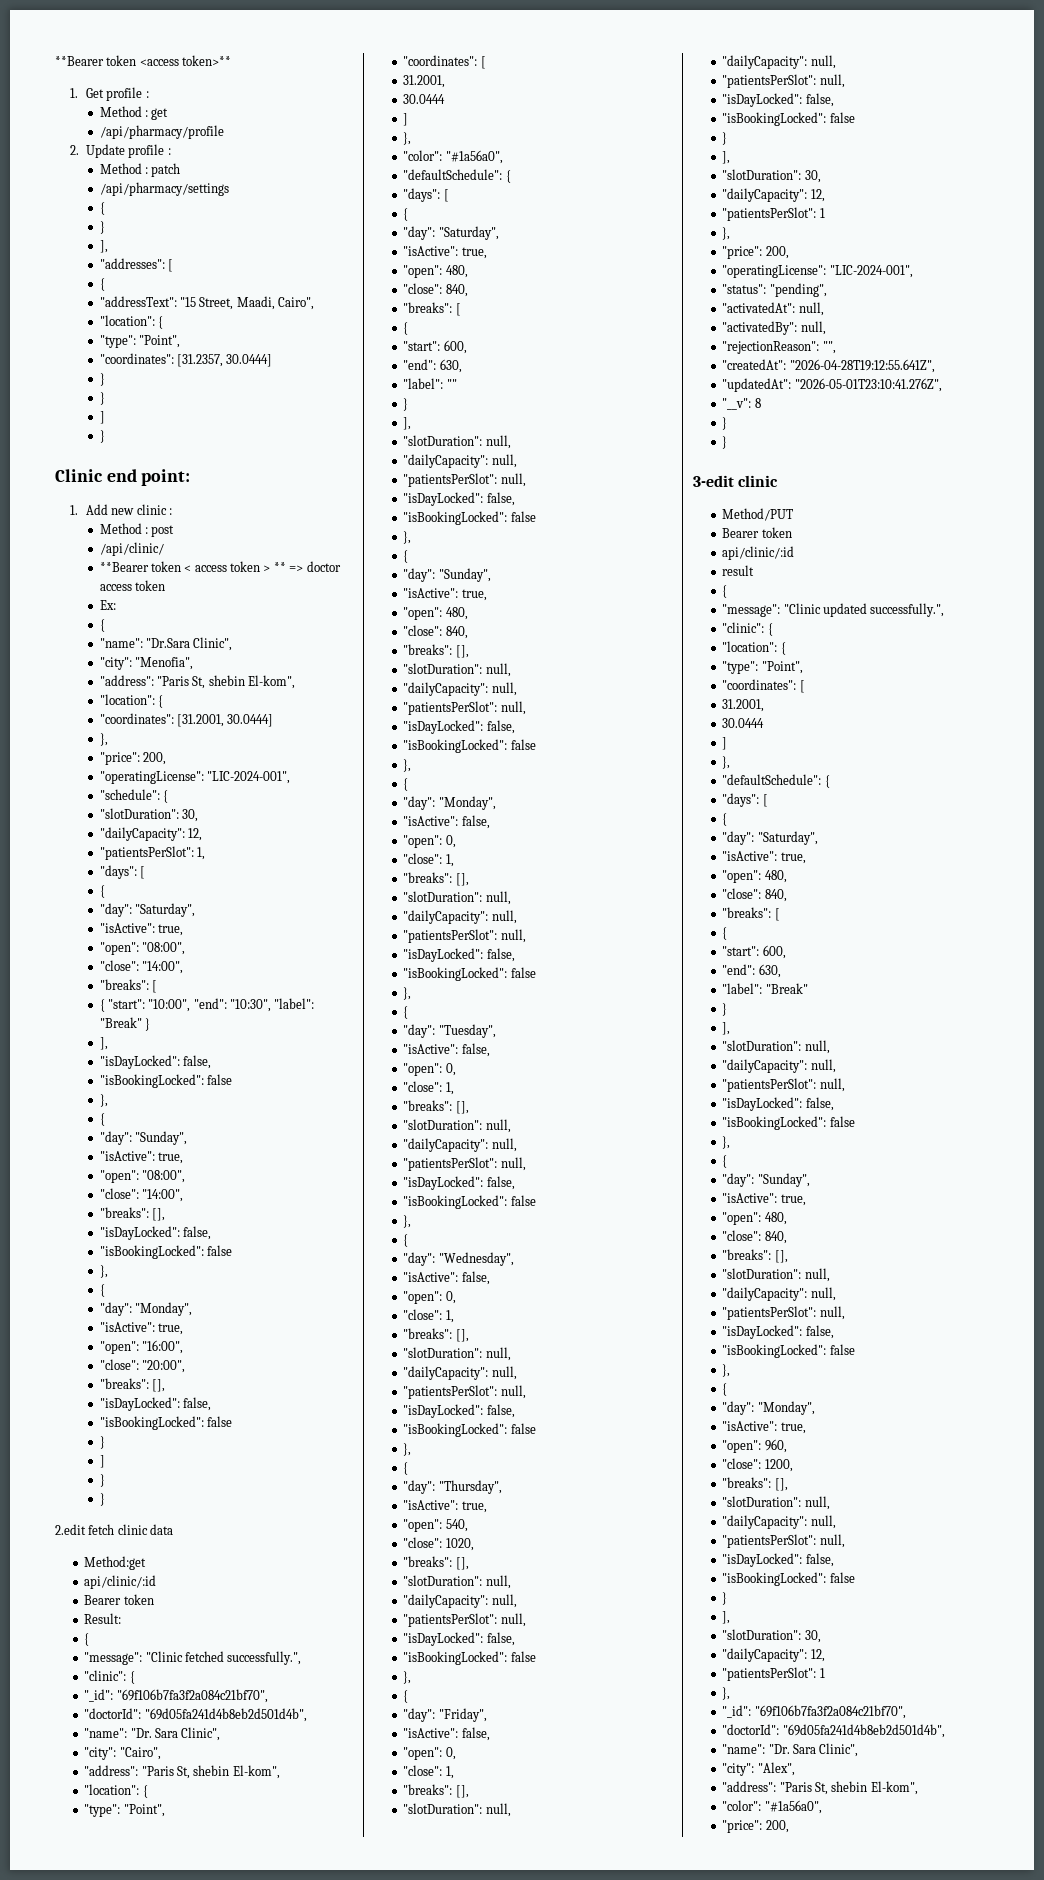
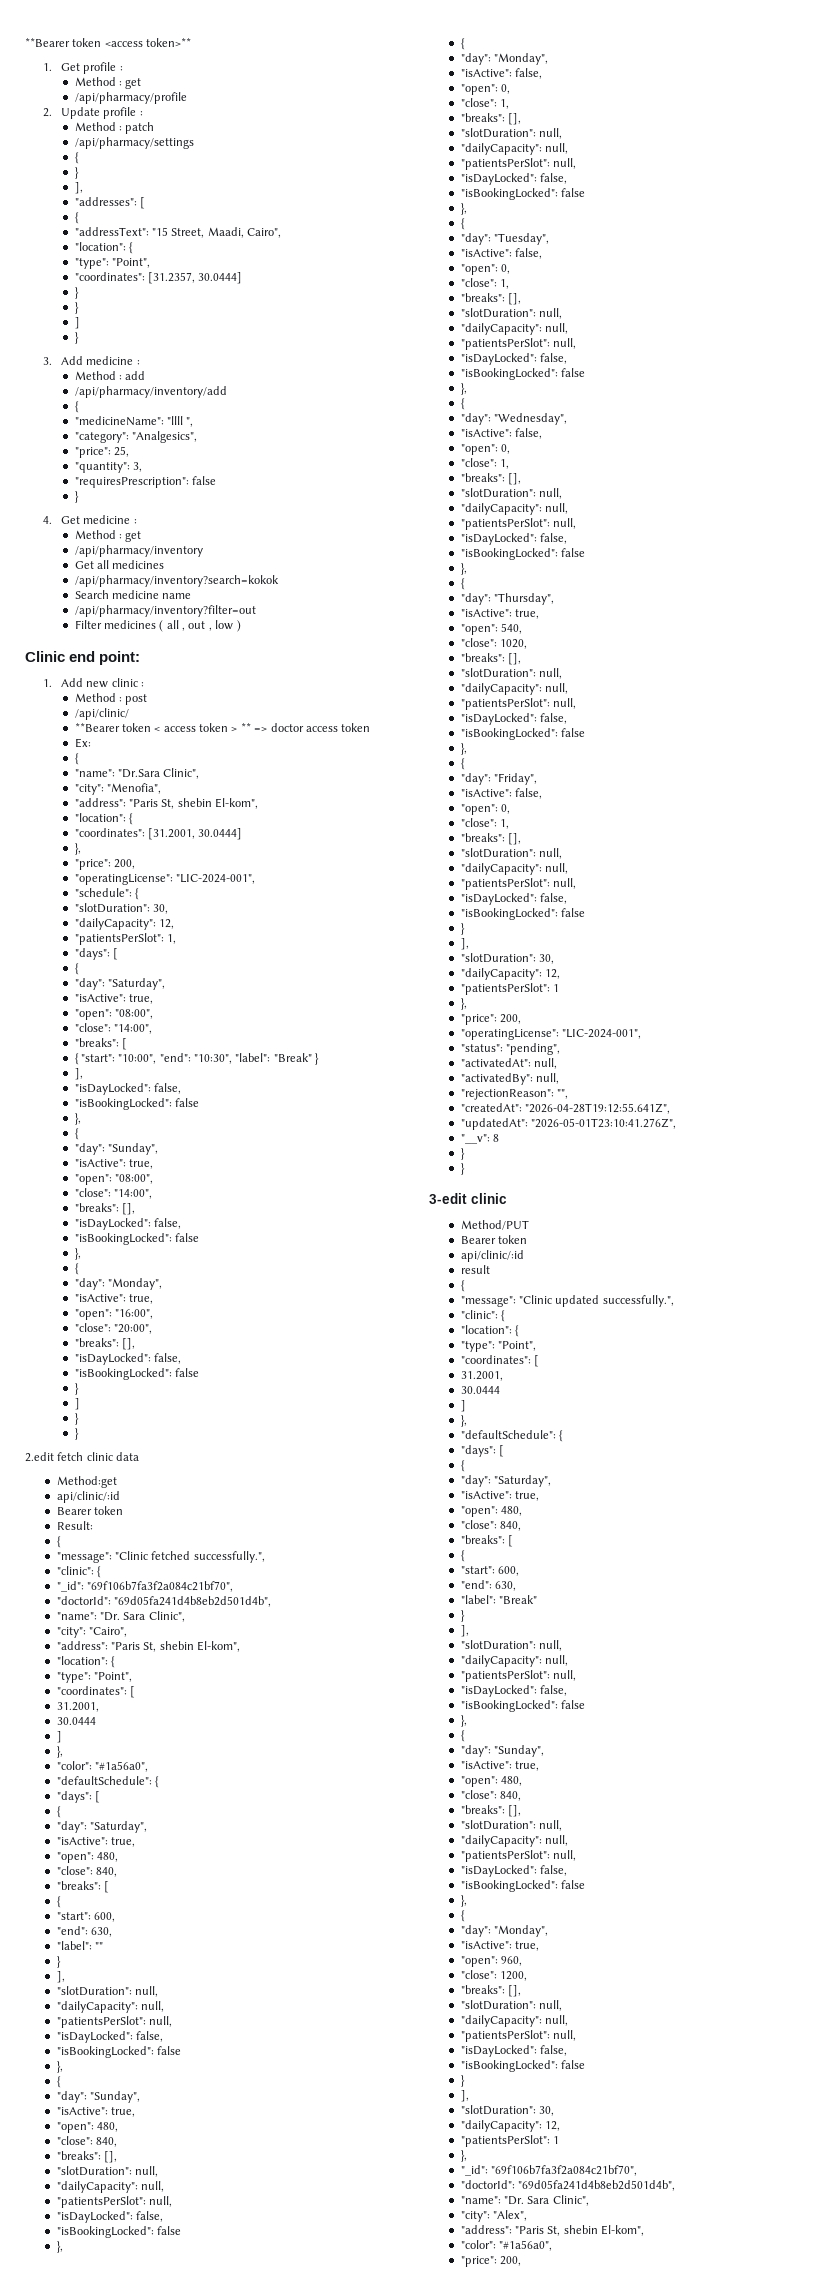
+ 3. Add medicine :
+ Method : add
+ /api/pharmacy/inventory/add
+ {
+ "medicineName": "llll ",
+ "category": "Analgesics",
+ "price": 25,
+ "quantity": 3,
+ "requiresPrescription": false
+ }
+ 4. Get medicine :
+ Method : get
+ /api/pharmacy/inventory
+ Get all medicines
+ /api/pharmacy/inventory?search=kokok
+ Search medicine name
+ /api/pharmacy/inventory?filter=out
+ Filter medicines ( all , out , low )

